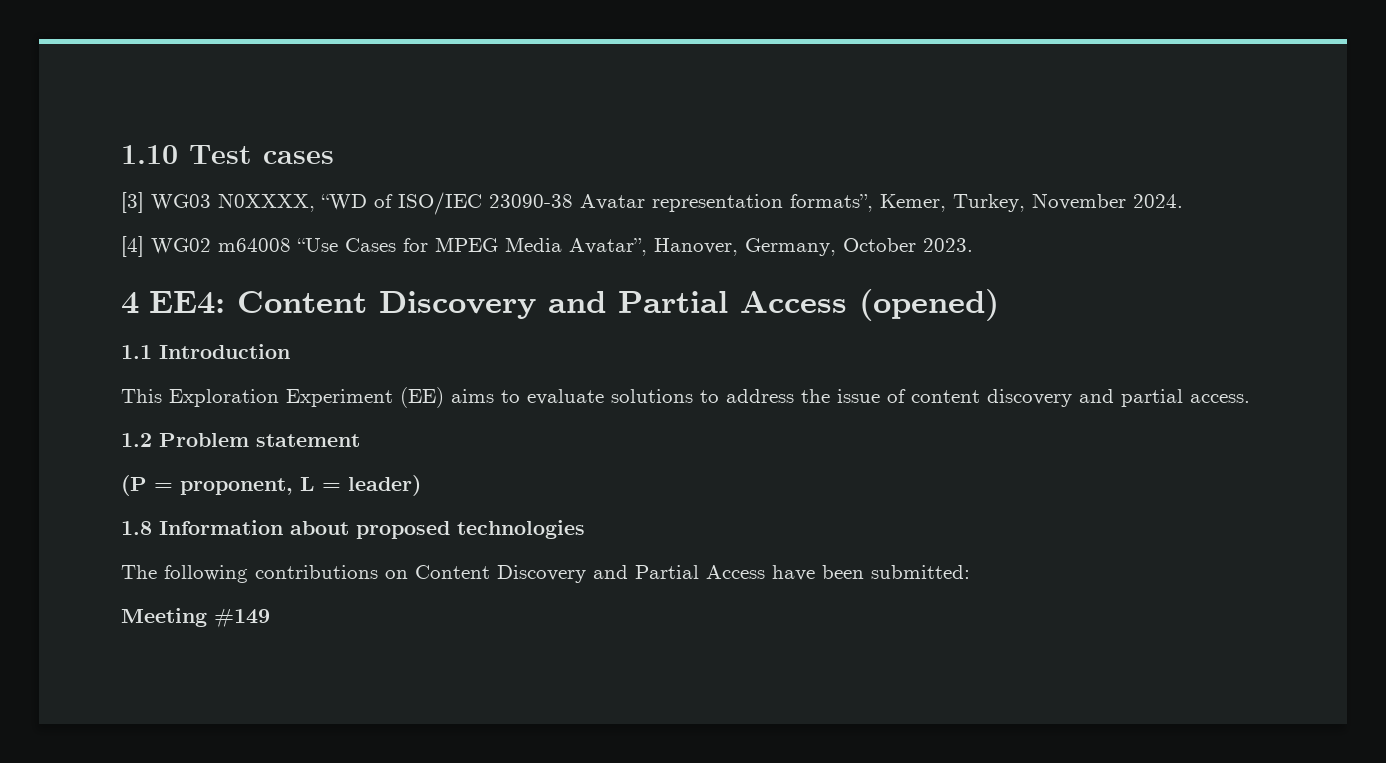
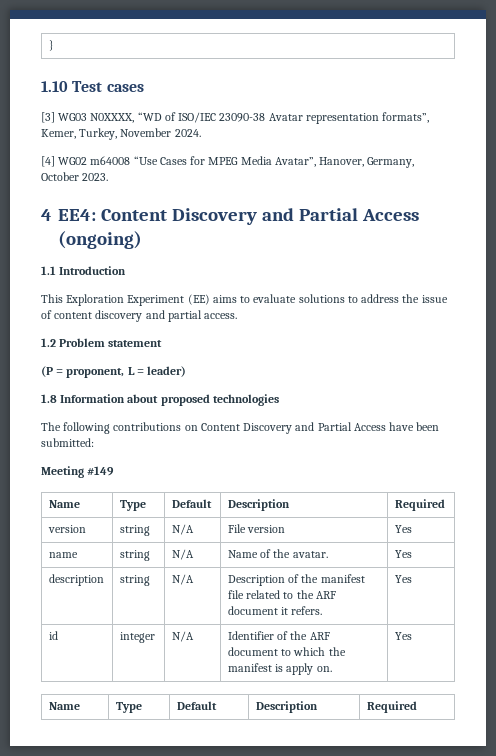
+ }
- 4 EE4: Content Discovery and Partial Access (opened)
+ 4 EE4: Content Discovery and Partial Access (ongoing)
  Meeting #149
+ Name | Type | Default | Description | Required
+ version | string | N/A | File version | Yes
+ name | string | N/A | Name of the avatar. | Yes
+ description | string | N/A | Description of the manifest file related to the ARF document it refers. | Yes
+ id | integer | N/A | Identifier of the ARF document to which the manifest is apply on. | Yes
+ Name | Type | Default | Description | Required

